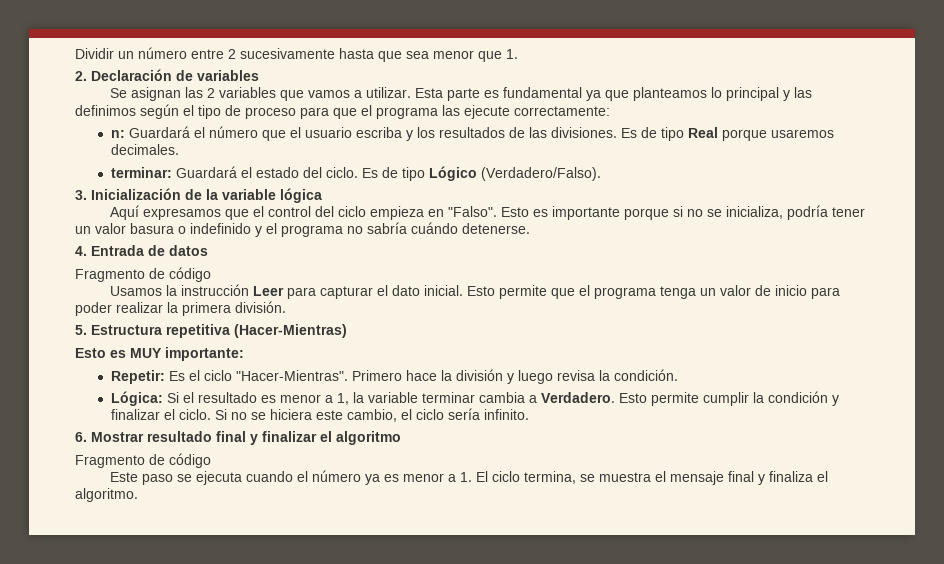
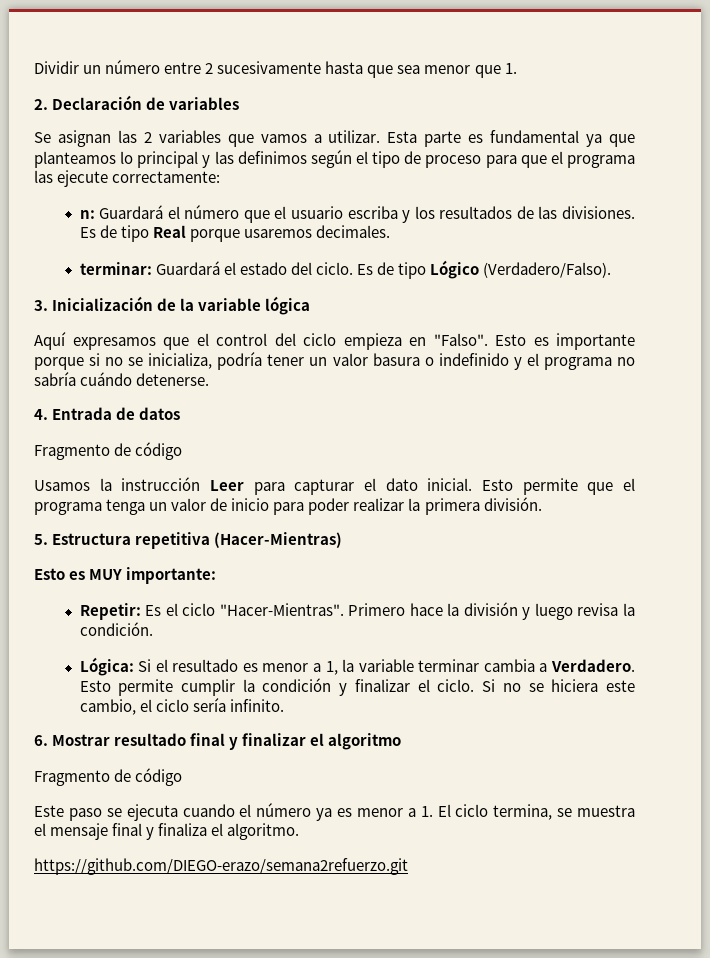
+ https://github.com/DIEGO-erazo/semana2refuerzo.git

